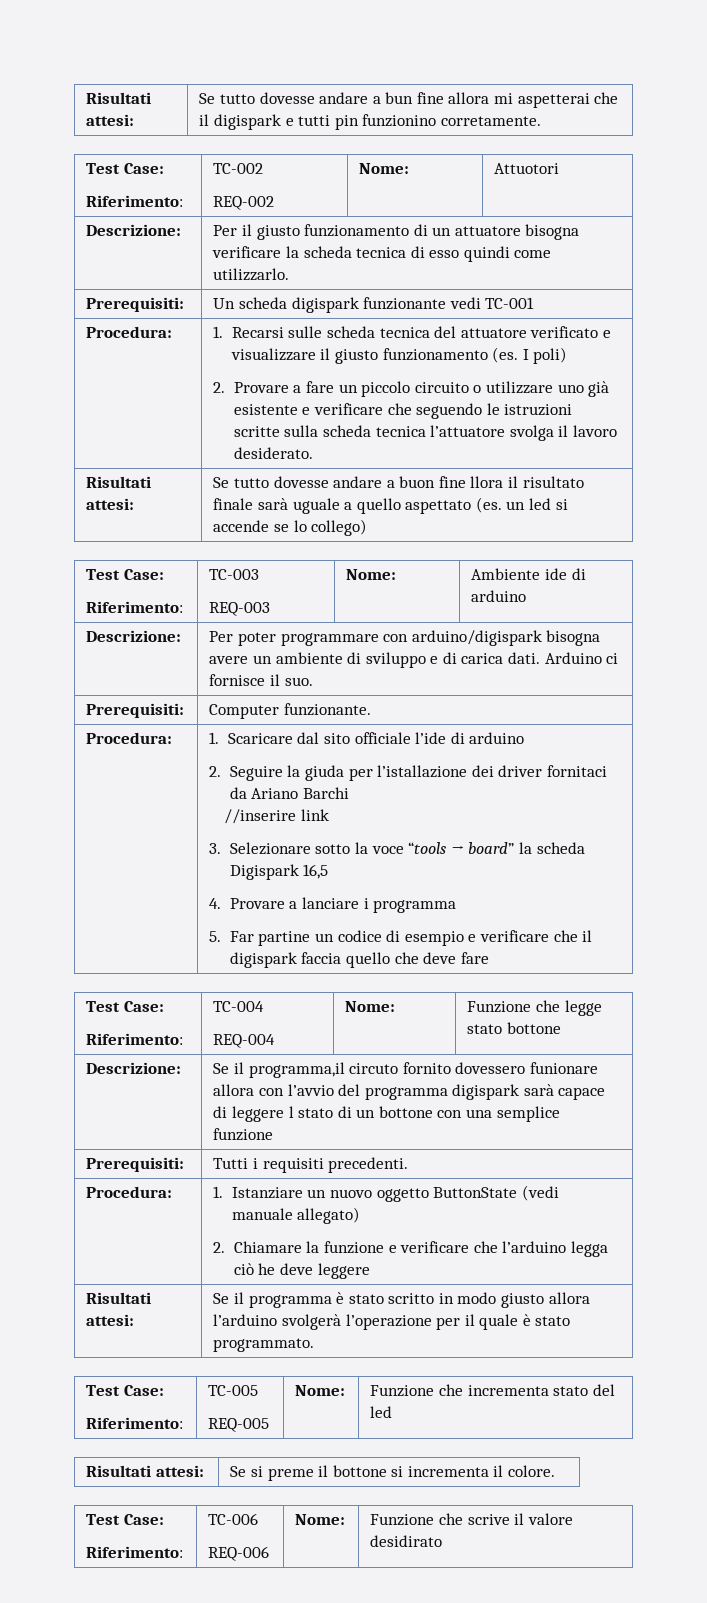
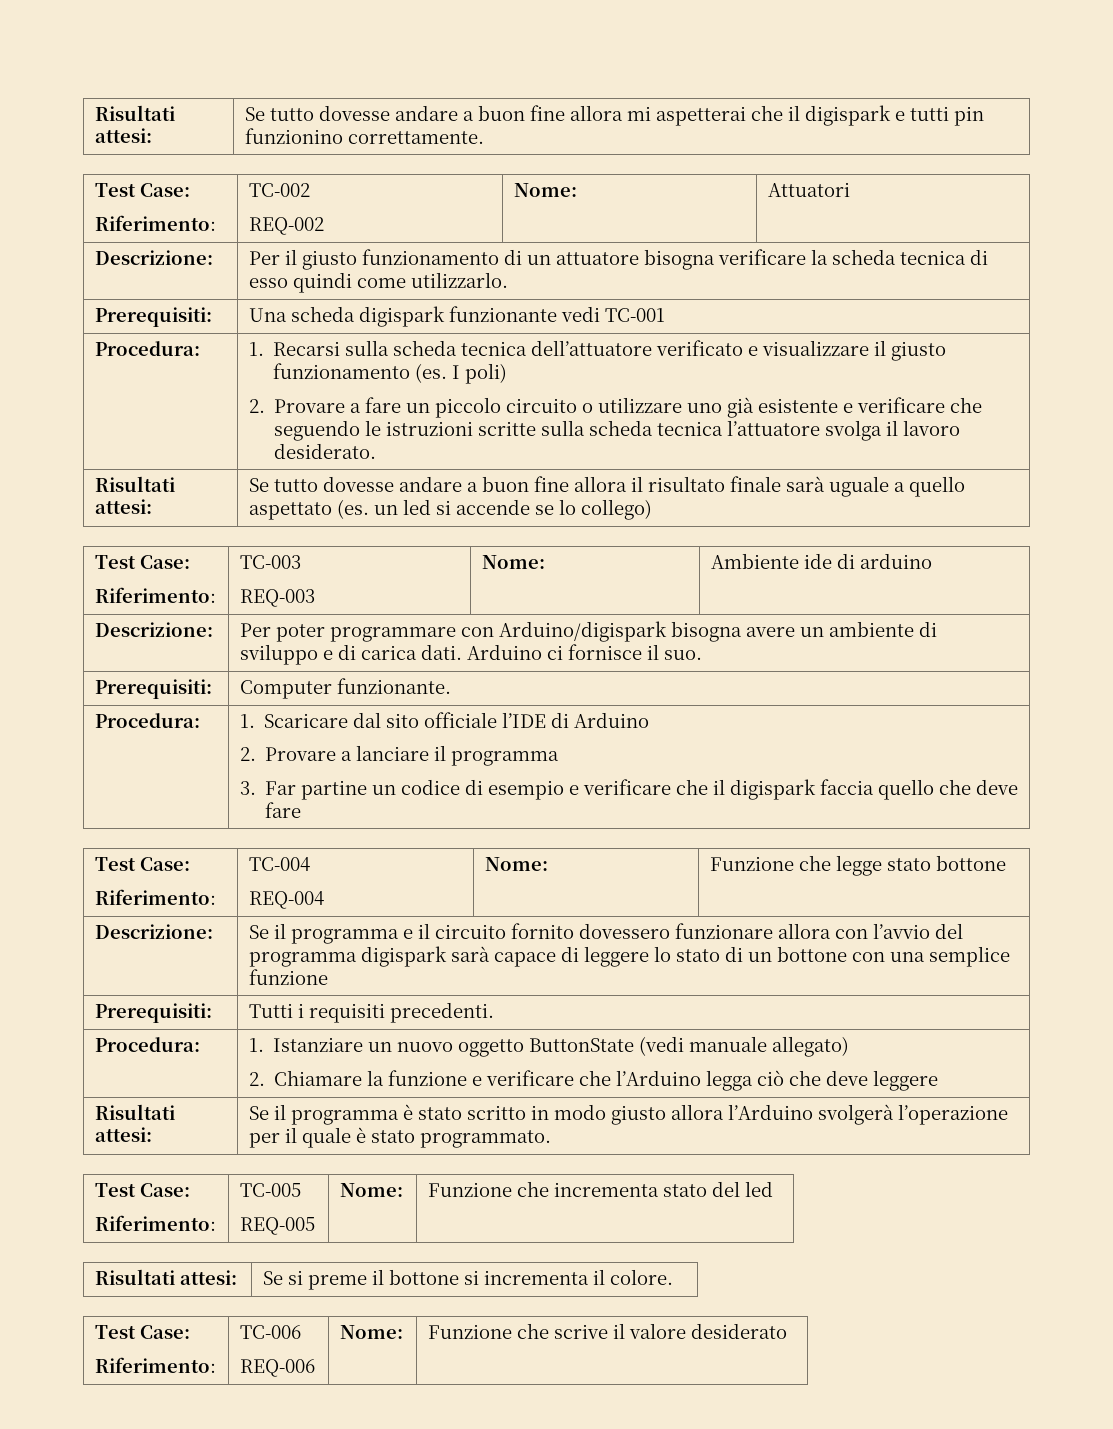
- Risultati attesi: | Se tutto dovesse andare a bun fine allora mi aspetterai che il digispark e tutti pin funzionino corretamente.
+ Risultati attesi: | Se tutto dovesse andare a buon fine allora mi aspetterai che il digispark e tutti pin funzionino correttamente.
  Test Case:
  Riferimento: | TC-002
- REQ-002 | Nome: | Attuotori
+ REQ-002 | Nome: | Attuatori
- Prerequisiti: | Un scheda digispark funzionante vedi TC-001
+ Prerequisiti: | Una scheda digispark funzionante vedi TC-001
- 1. Recarsi sulle scheda tecnica del attuatore verificato e visualizzare il giusto funzionamento (es.
+ 1. Recarsi sulla scheda tecnica dell’attuatore verificato e visualizzare il giusto funzionamento (es.
- Risultati attesi: | Se tutto dovesse andare a buon fine llora il risultato finale sarà uguale a quello aspettato (es. un led si accende se lo collego)
+ Risultati attesi: | Se tutto dovesse andare a buon fine allora il risultato finale sarà uguale a quello aspettato (es. un led si accende se lo collego)
- Descrizione: | Per poter programmare con arduino/digispark bisogna avere un ambiente di sviluppo e di carica dati. Arduino ci fornisce il suo.
+ Descrizione: | Per poter programmare con Arduino/digispark bisogna avere un ambiente di sviluppo e di carica dati. Arduino ci fornisce il suo.
- 1. Scaricare dal sito officiale l’ide di arduino
- 2. Seguire la giuda per l’istallazione dei driver fornitaci da Ariano Barchi
- //inserire link
- 3. Selezionare sotto la voce “tools → board” la scheda Digispark 16,5
- 4. Provare a lanciare i programma
+ 1. Scaricare dal sito officiale l’IDE di Arduino
+ 2. Provare a lanciare il programma
- 5. Far partine un codice di esempio e verificare che il digispark faccia quello che deve fare
+ 3. Far partine un codice di esempio e verificare che il digispark faccia quello che deve fare
- Descrizione: | Se il programma,il circuto fornito dovessero funionare allora con l’avvio del programma digispark sarà capace di leggere l stato di un bottone con una semplice funzione
+ Descrizione: | Se il programma e il circuito fornito dovessero funzionare allora con l’avvio del programma digispark sarà capace di leggere lo stato di un bottone con una semplice funzione
  Procedura: | 1. Istanziare un nuovo oggetto ButtonState (vedi manuale allegato)
- 2. Chiamare la funzione e verificare che l’arduino legga ciò he deve leggere
+ 2. Chiamare la funzione e verificare che l’Arduino legga ciò che deve leggere
- Risultati attesi: | Se il programma è stato scritto in modo giusto allora l’arduino svolgerà l’operazione per il quale è stato programmato.
+ Risultati attesi: | Se il programma è stato scritto in modo giusto allora l’Arduino svolgerà l’operazione per il quale è stato programmato.
  Risultati attesi: | Se si preme il bottone si incrementa il colore.
  Test Case:
  Riferimento: | TC-006
- REQ-006 | Nome: | Funzione che scrive il valore desidirato
+ REQ-006 | Nome: | Funzione che scrive il valore desiderato

